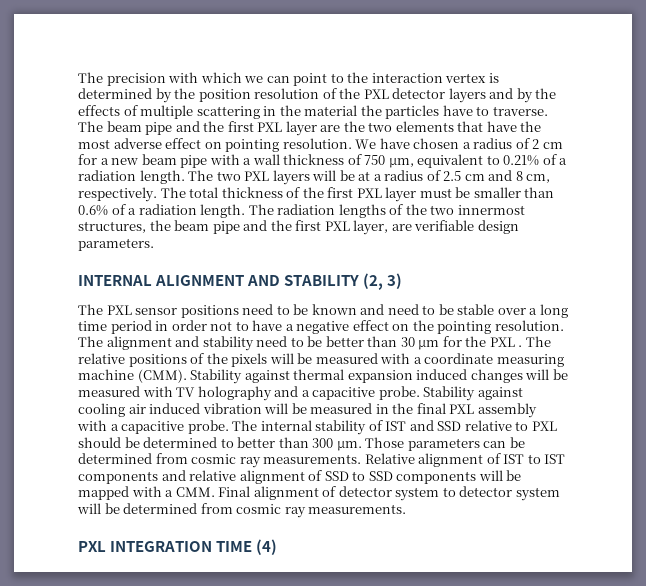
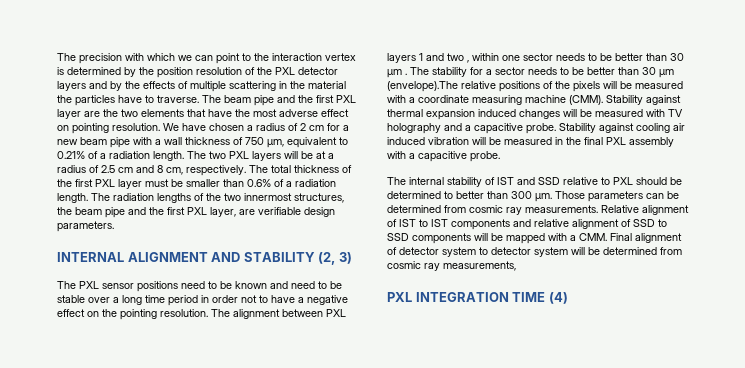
- The alignment and stability need to be better than 30 μm for the PXL . The relative positions of the pixels will be measured with a coordinate measuring machine (CMM).
+ The alignment between PXL layers 1 and two , within one sector needs to be better than 30 μm . The stability for a sector needs to be better than 30 μm (envelope).The relative positions of the pixels will be measured with a coordinate measuring machine (CMM).
- Stability against cooling air induced vibration will be measured in the final PXL assembly with a capacitive probe. The internal stability of IST and SSD relative to PXL should be determined to better than 300 μm.
+ Stability against cooling air induced vibration will be measured in the final PXL assembly with a capacitive probe.
+ The internal stability of IST and SSD relative to PXL should be determined to better than 300 μm.
- Relative alignment of IST to IST components and relative alignment of SSD to SSD components will be mapped with a CMM. Final alignment of detector system to detector system will be determined from cosmic ray measurements.
+ Relative alignment of IST to IST components and relative alignment of SSD to SSD components will be mapped with a CMM. Final alignment of detector system to detector system will be determined from cosmic ray measurements,

